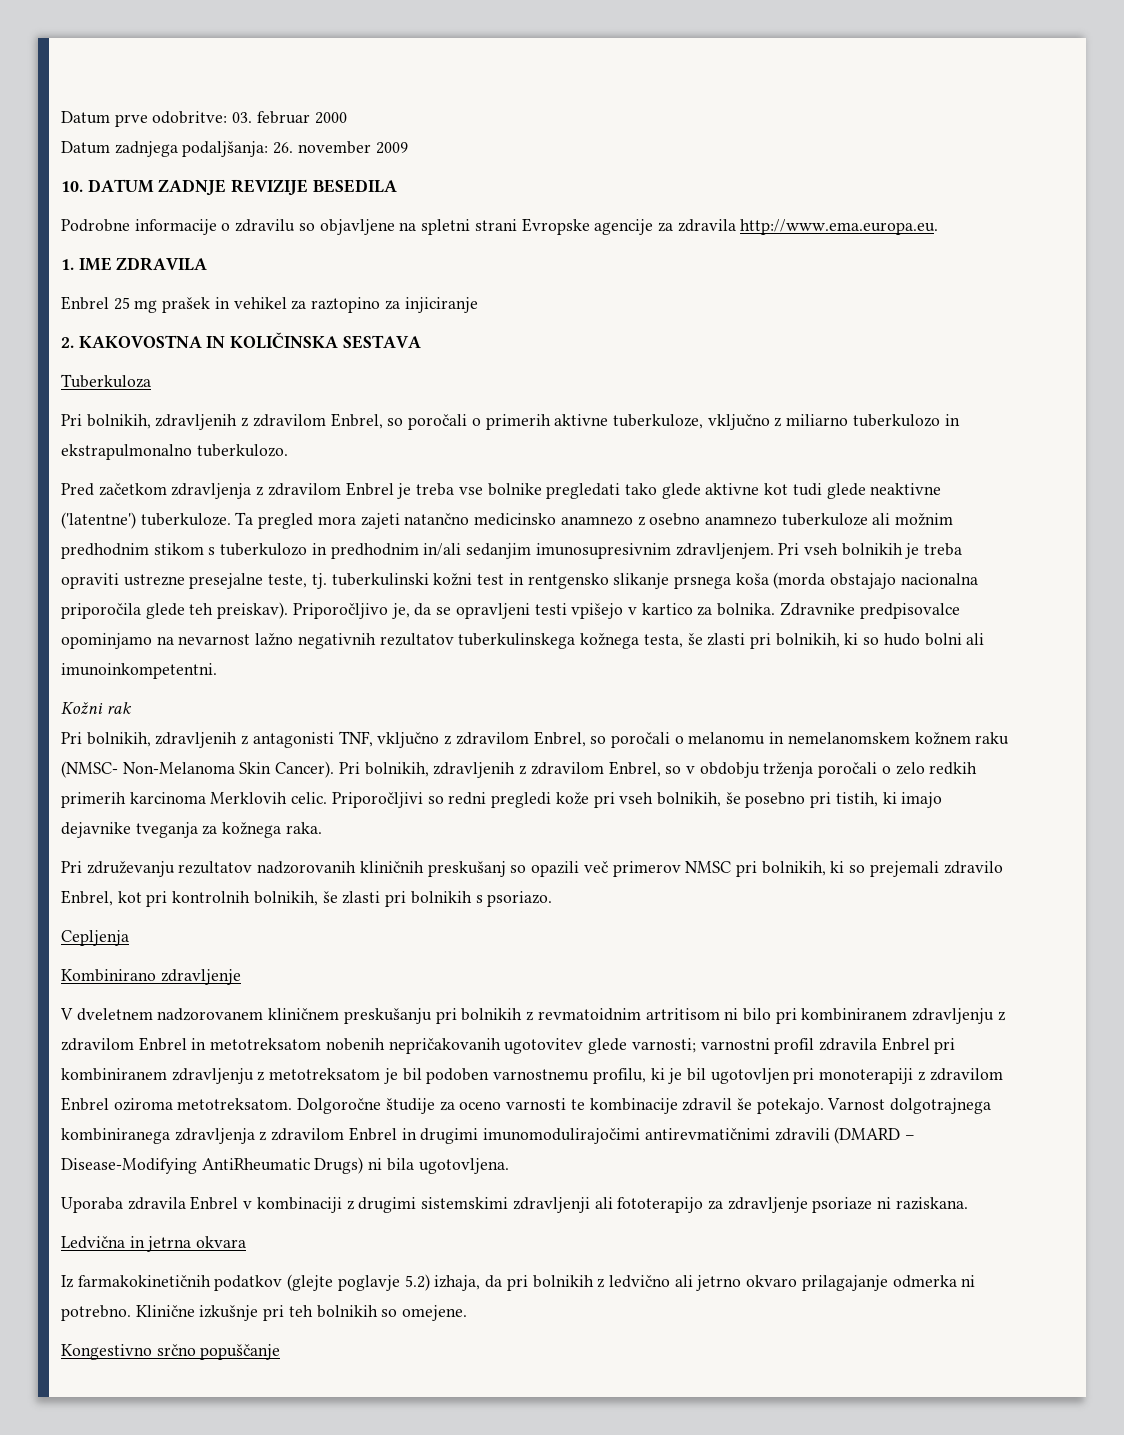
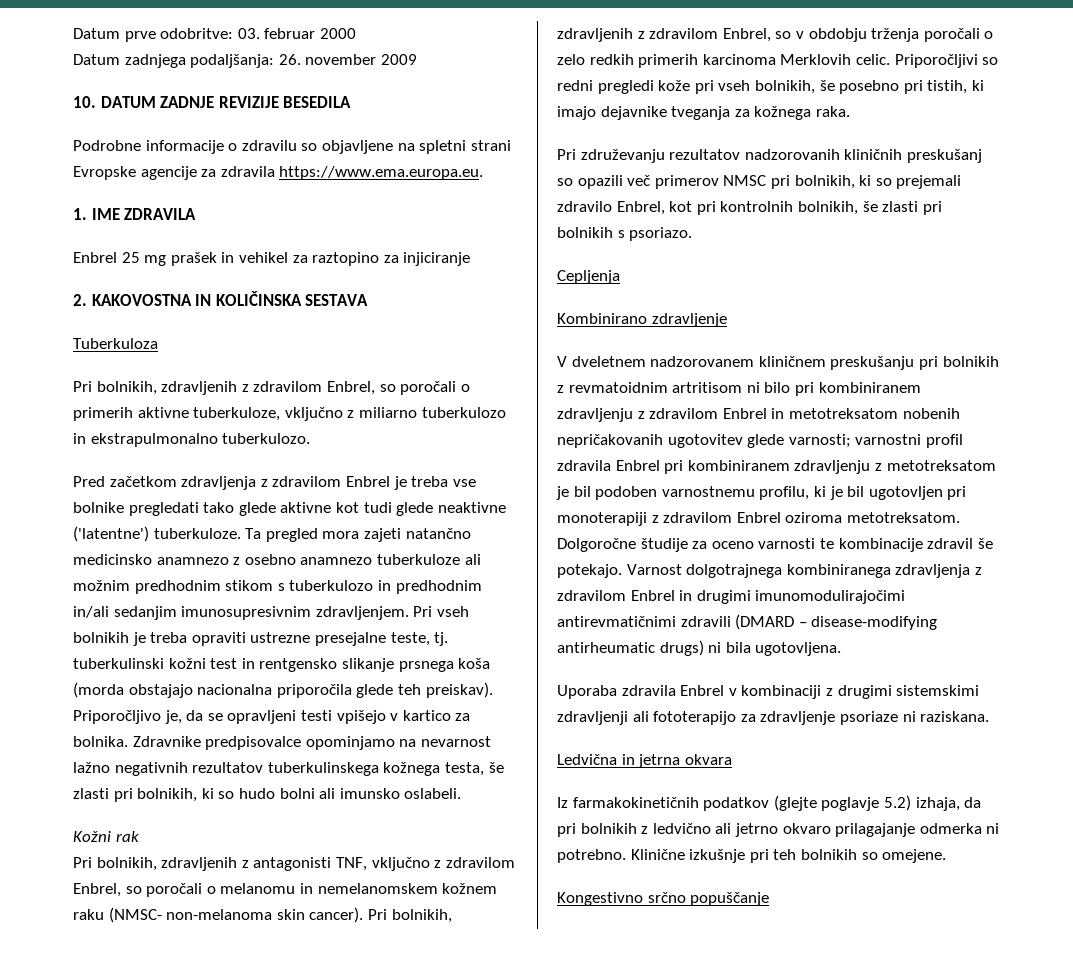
- Podrobne informacije o zdravilu so objavljene na spletni strani Evropske agencije za zdravila http://www.ema.europa.eu.
+ Podrobne informacije o zdravilu so objavljene na spletni strani Evropske agencije za zdravila https://www.ema.europa.eu.
- Zdravnike predpisovalce opominjamo na nevarnost lažno negativnih rezultatov tuberkulinskega kožnega testa, še zlasti pri bolnikih, ki so hudo bolni ali imunoinkompetentni.
+ Zdravnike predpisovalce opominjamo na nevarnost lažno negativnih rezultatov tuberkulinskega kožnega testa, še zlasti pri bolnikih, ki so hudo bolni ali imunsko oslabeli.
- Pri bolnikih, zdravljenih z antagonisti TNF, vključno z zdravilom Enbrel, so poročali o melanomu in nemelanomskem kožnem raku (NMSC- Non-Melanoma Skin Cancer).
+ Pri bolnikih, zdravljenih z antagonisti TNF, vključno z zdravilom Enbrel, so poročali o melanomu in nemelanomskem kožnem raku (NMSC- non-melanoma skin cancer).
- Varnost dolgotrajnega kombiniranega zdravljenja z zdravilom Enbrel in drugimi imunomodulirajočimi antirevmatičnimi zdravili (DMARD – Disease-Modifying AntiRheumatic Drugs) ni bila ugotovljena.
+ Varnost dolgotrajnega kombiniranega zdravljenja z zdravilom Enbrel in drugimi imunomodulirajočimi antirevmatičnimi zdravili (DMARD – disease-modifying antirheumatic drugs) ni bila ugotovljena.

